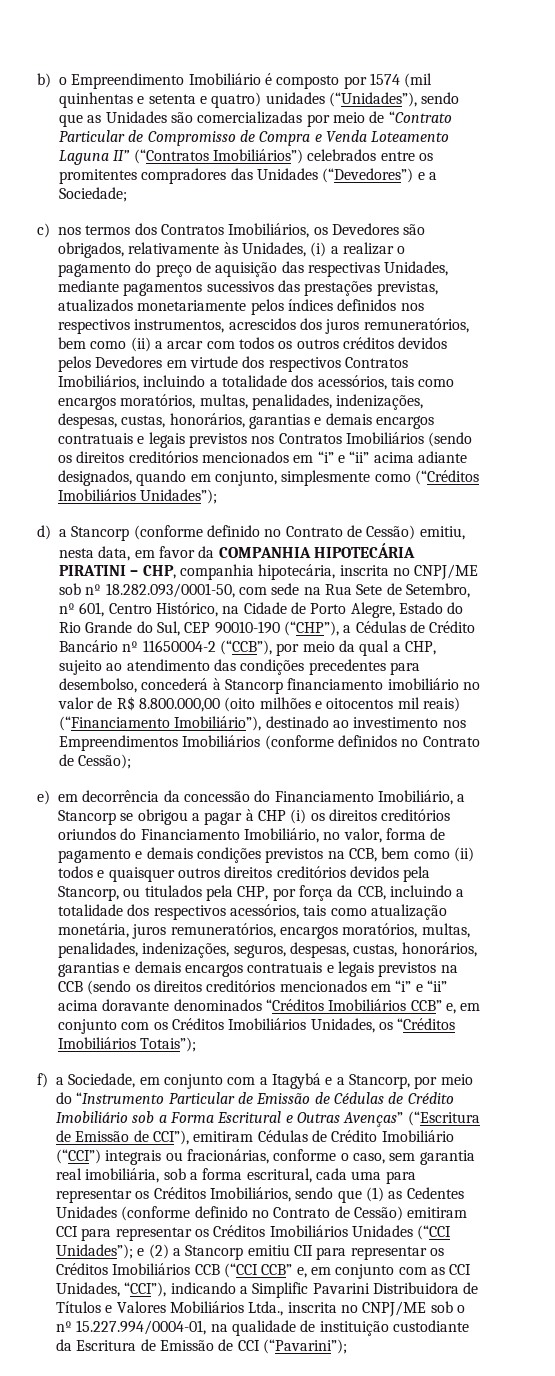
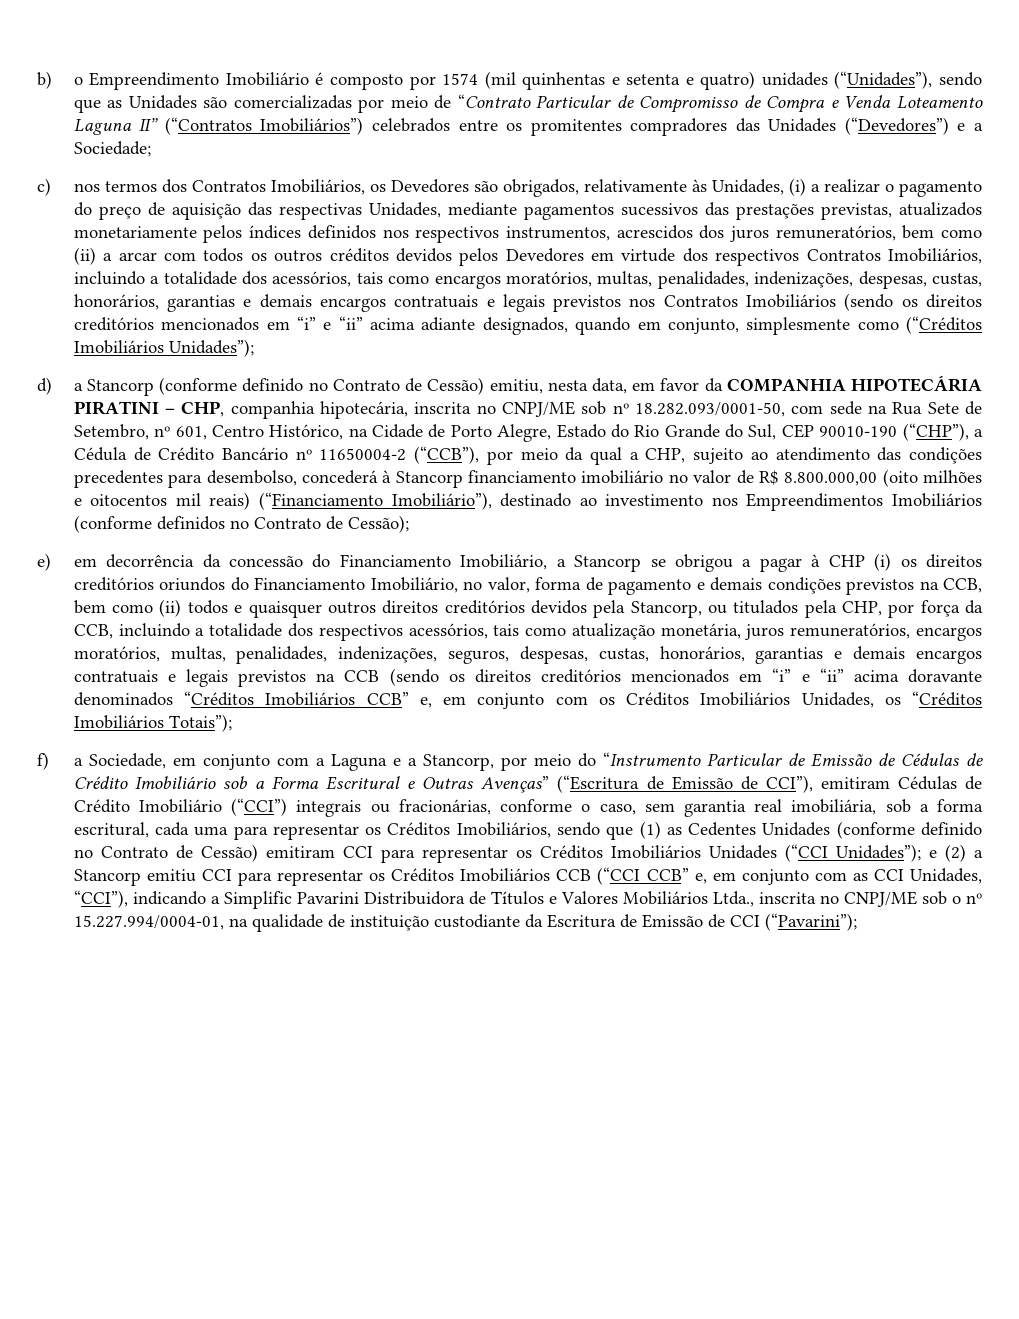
- d) a Stancorp (conforme definido no Contrato de Cessão) emitiu, nesta data, em favor da COMPANHIA HIPOTECÁRIA PIRATINI – CHP, companhia hipotecária, inscrita no CNPJ/ME sob nº 18.282.093/0001-50, com sede na Rua Sete de Setembro, nº 601, Centro Histórico, na Cidade de Porto Alegre, Estado do Rio Grande do Sul, CEP 90010-190 (“CHP”), a Cédulas de Crédito Bancário nº 11650004-2 (“CCB”), por meio da qual a CHP, sujeito ao atendimento das condições precedentes para desembolso, concederá à Stancorp financiamento imobiliário no valor de R$ 8.800.000,00 (oito milhões e oitocentos mil reais) (“Financiamento Imobiliário”), destinado ao investimento nos Empreendimentos Imobiliários (conforme definidos no Contrato de Cessão);
+ d) a Stancorp (conforme definido no Contrato de Cessão) emitiu, nesta data, em favor da COMPANHIA HIPOTECÁRIA PIRATINI – CHP, companhia hipotecária, inscrita no CNPJ/ME sob nº 18.282.093/0001-50, com sede na Rua Sete de Setembro, nº 601, Centro Histórico, na Cidade de Porto Alegre, Estado do Rio Grande do Sul, CEP 90010-190 (“CHP”), a Cédula de Crédito Bancário nº 11650004-2 (“CCB”), por meio da qual a CHP, sujeito ao atendimento das condições precedentes para desembolso, concederá à Stancorp financiamento imobiliário no valor de R$ 8.800.000,00 (oito milhões e oitocentos mil reais) (“Financiamento Imobiliário”), destinado ao investimento nos Empreendimentos Imobiliários (conforme definidos no Contrato de Cessão);
- f) a Sociedade, em conjunto com a Itagybá e a Stancorp, por meio do “Instrumento Particular de Emissão de Cédulas de Crédito Imobiliário sob a Forma Escritural e Outras Avenças” (“Escritura de Emissão de CCI”), emitiram Cédulas de Crédito Imobiliário (“CCI”) integrais ou fracionárias, conforme o caso, sem garantia real imobiliária, sob a forma escritural, cada uma para representar os Créditos Imobiliários, sendo que (1) as Cedentes Unidades (conforme definido no Contrato de Cessão) emitiram CCI para representar os Créditos Imobiliários Unidades (“CCI Unidades”);
+ f) a Sociedade, em conjunto com a Laguna e a Stancorp, por meio do “Instrumento Particular de Emissão de Cédulas de Crédito Imobiliário sob a Forma Escritural e Outras Avenças” (“Escritura de Emissão de CCI”), emitiram Cédulas de Crédito Imobiliário (“CCI”) integrais ou fracionárias, conforme o caso, sem garantia real imobiliária, sob a forma escritural, cada uma para representar os Créditos Imobiliários, sendo que (1) as Cedentes Unidades (conforme definido no Contrato de Cessão) emitiram CCI para representar os Créditos Imobiliários Unidades (“CCI Unidades”);
- e (2) a Stancorp emitiu CII para representar os Créditos Imobiliários CCB (“CCI CCB” e, em conjunto com as CCI Unidades, “CCI”), indicando a Simplific Pavarini Distribuidora de Títulos e Valores Mobiliários Ltda., inscrita no CNPJ/ME sob o nº 15.227.994/0004-01, na qualidade de instituição custodiante da Escritura de Emissão de CCI (“Pavarini”);
+ e (2) a Stancorp emitiu CCI para representar os Créditos Imobiliários CCB (“CCI CCB” e, em conjunto com as CCI Unidades, “CCI”), indicando a Simplific Pavarini Distribuidora de Títulos e Valores Mobiliários Ltda., inscrita no CNPJ/ME sob o nº 15.227.994/0004-01, na qualidade de instituição custodiante da Escritura de Emissão de CCI (“Pavarini”);

